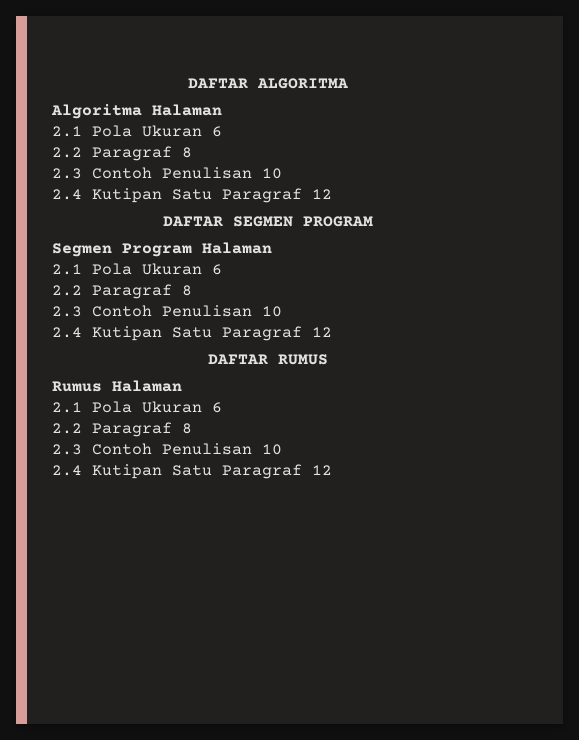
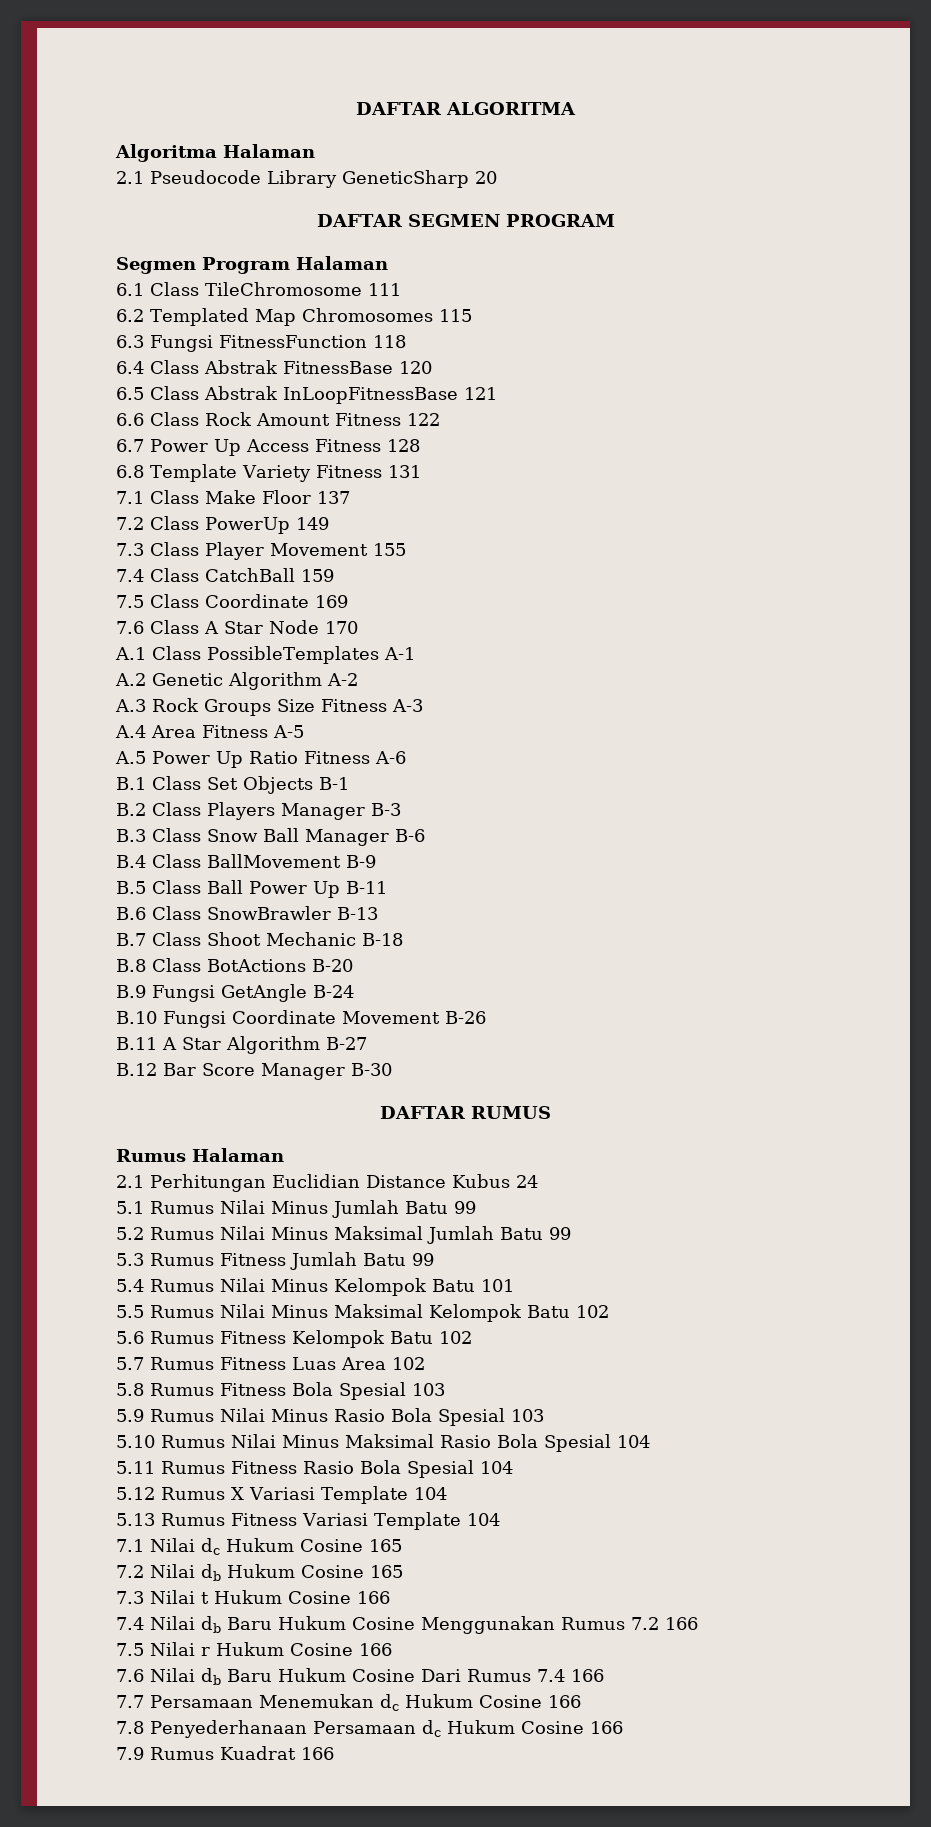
  Algoritma Halaman
- 2.1 Pola Ukuran 6
- 2.2 Paragraf 8
- 2.3 Contoh Penulisan 10
- 2.4 Kutipan Satu Paragraf 12
+ 2.1 Pseudocode Library GeneticSharp 20
  Segmen Program Halaman
- 2.1 Pola Ukuran 6
- 2.2 Paragraf 8
- 2.3 Contoh Penulisan 10
- 2.4 Kutipan Satu Paragraf 12
+ 6.1 Class TileChromosome 111
+ 6.2 Templated Map Chromosomes 115
+ 6.3 Fungsi FitnessFunction 118
+ 6.4 Class Abstrak FitnessBase 120
+ 6.5 Class Abstrak InLoopFitnessBase 121
+ 6.6 Class Rock Amount Fitness 122
+ 6.7 Power Up Access Fitness 128
+ 6.8 Template Variety Fitness 131
+ 7.1 Class Make Floor 137
+ 7.2 Class PowerUp 149
+ 7.3 Class Player Movement 155
+ 7.4 Class CatchBall 159
+ 7.5 Class Coordinate 169
+ 7.6 Class A Star Node 170
+ A.1 Class PossibleTemplates A-1
+ A.2 Genetic Algorithm A-2
+ A.3 Rock Groups Size Fitness A-3
+ A.4 Area Fitness A-5
+ A.5 Power Up Ratio Fitness A-6
+ B.1 Class Set Objects B-1
+ B.2 Class Players Manager B-3
+ B.3 Class Snow Ball Manager B-6
+ B.4 Class BallMovement B-9
+ B.5 Class Ball Power Up B-11
+ B.6 Class SnowBrawler B-13
+ B.7 Class Shoot Mechanic B-18
+ B.8 Class BotActions B-20
+ B.9 Fungsi GetAngle B-24
+ B.10 Fungsi Coordinate Movement B-26
+ B.11 A Star Algorithm B-27
+ B.12 Bar Score Manager B-30
  Rumus Halaman
- 2.1 Pola Ukuran 6
- 2.2 Paragraf 8
- 2.3 Contoh Penulisan 10
- 2.4 Kutipan Satu Paragraf 12
+ 2.1 Perhitungan Euclidian Distance Kubus 24
+ 5.1 Rumus Nilai Minus Jumlah Batu 99
+ 5.2 Rumus Nilai Minus Maksimal Jumlah Batu 99
+ 5.3 Rumus Fitness Jumlah Batu 99
+ 5.4 Rumus Nilai Minus Kelompok Batu 101
+ 5.5 Rumus Nilai Minus Maksimal Kelompok Batu 102
+ 5.6 Rumus Fitness Kelompok Batu 102
+ 5.7 Rumus Fitness Luas Area 102
+ 5.8 Rumus Fitness Bola Spesial 103
+ 5.9 Rumus Nilai Minus Rasio Bola Spesial 103
+ 5.10 Rumus Nilai Minus Maksimal Rasio Bola Spesial 104
+ 5.11 Rumus Fitness Rasio Bola Spesial 104
+ 5.12 Rumus X Variasi Template 104
+ 5.13 Rumus Fitness Variasi Template 104
+ 7.1 Nilai dc Hukum Cosine 165
+ 7.2 Nilai db Hukum Cosine 165
+ 7.3 Nilai t Hukum Cosine 166
+ 7.4 Nilai db Baru Hukum Cosine Menggunakan Rumus 7.2 166
+ 7.5 Nilai r Hukum Cosine 166
+ 7.6 Nilai db Baru Hukum Cosine Dari Rumus 7.4 166
+ 7.7 Persamaan Menemukan dc Hukum Cosine 166
+ 7.8 Penyederhanaan Persamaan dc Hukum Cosine 166
+ 7.9 Rumus Kuadrat 166

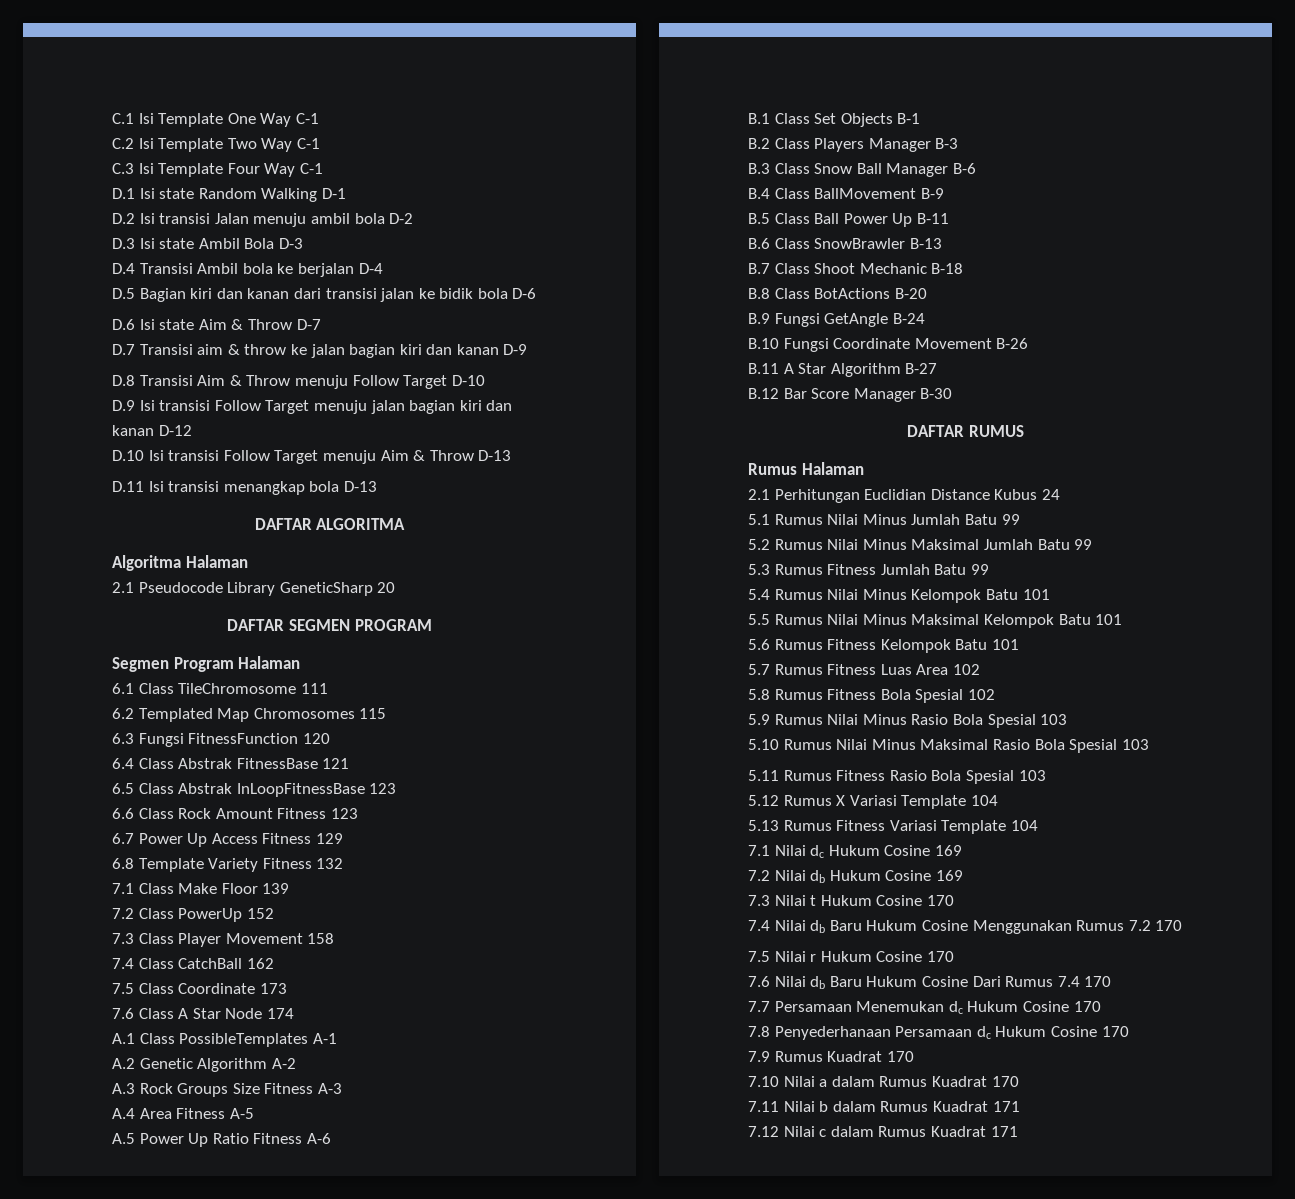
+ C.1 Isi Template One Way C-1
+ C.2 Isi Template Two Way C-1
+ C.3 Isi Template Four Way C-1
+ D.1 Isi state Random Walking D-1
+ D.2 Isi transisi Jalan menuju ambil bola D-2
+ D.3 Isi state Ambil Bola D-3
+ D.4 Transisi Ambil bola ke berjalan D-4
+ D.5 Bagian kiri dan kanan dari transisi jalan ke bidik bola D-6
+ D.6 Isi state Aim & Throw D-7
+ D.7 Transisi aim & throw ke jalan bagian kiri dan kanan D-9
+ D.8 Transisi Aim & Throw menuju Follow Target D-10
+ D.9 Isi transisi Follow Target menuju jalan bagian kiri dan kanan D-12
+ D.10 Isi transisi Follow Target menuju Aim & Throw D-13
+ D.11 Isi transisi menangkap bola D-13
- 6.3 Fungsi FitnessFunction 118
+ 6.3 Fungsi FitnessFunction 120
- 6.4 Class Abstrak FitnessBase 120
+ 6.4 Class Abstrak FitnessBase 121
- 6.5 Class Abstrak InLoopFitnessBase 121
+ 6.5 Class Abstrak InLoopFitnessBase 123
- 6.6 Class Rock Amount Fitness 122
+ 6.6 Class Rock Amount Fitness 123
- 6.7 Power Up Access Fitness 128
+ 6.7 Power Up Access Fitness 129
- 6.8 Template Variety Fitness 131
+ 6.8 Template Variety Fitness 132
- 7.1 Class Make Floor 137
+ 7.1 Class Make Floor 139
- 7.2 Class PowerUp 149
+ 7.2 Class PowerUp 152
- 7.3 Class Player Movement 155
+ 7.3 Class Player Movement 158
- 7.4 Class CatchBall 159
+ 7.4 Class CatchBall 162
- 7.5 Class Coordinate 169
+ 7.5 Class Coordinate 173
- 7.6 Class A Star Node 170
+ 7.6 Class A Star Node 174
- 5.5 Rumus Nilai Minus Maksimal Kelompok Batu 102
+ 5.5 Rumus Nilai Minus Maksimal Kelompok Batu 101
- 5.6 Rumus Fitness Kelompok Batu 102
+ 5.6 Rumus Fitness Kelompok Batu 101
- 5.8 Rumus Fitness Bola Spesial 103
+ 5.8 Rumus Fitness Bola Spesial 102
- 5.10 Rumus Nilai Minus Maksimal Rasio Bola Spesial 104
+ 5.10 Rumus Nilai Minus Maksimal Rasio Bola Spesial 103
- 5.11 Rumus Fitness Rasio Bola Spesial 104
+ 5.11 Rumus Fitness Rasio Bola Spesial 103
- 7.1 Nilai dc Hukum Cosine 165
+ 7.1 Nilai dc Hukum Cosine 169
- 7.2 Nilai db Hukum Cosine 165
+ 7.2 Nilai db Hukum Cosine 169
- 7.3 Nilai t Hukum Cosine 166
+ 7.3 Nilai t Hukum Cosine 170
- 7.4 Nilai db Baru Hukum Cosine Menggunakan Rumus 7.2 166
+ 7.4 Nilai db Baru Hukum Cosine Menggunakan Rumus 7.2 170
- 7.5 Nilai r Hukum Cosine 166
+ 7.5 Nilai r Hukum Cosine 170
- 7.6 Nilai db Baru Hukum Cosine Dari Rumus 7.4 166
+ 7.6 Nilai db Baru Hukum Cosine Dari Rumus 7.4 170
- 7.7 Persamaan Menemukan dc Hukum Cosine 166
+ 7.7 Persamaan Menemukan dc Hukum Cosine 170
- 7.8 Penyederhanaan Persamaan dc Hukum Cosine 166
+ 7.8 Penyederhanaan Persamaan dc Hukum Cosine 170
- 7.9 Rumus Kuadrat 166
+ 7.9 Rumus Kuadrat 170
+ 7.10 Nilai a dalam Rumus Kuadrat 170
+ 7.11 Nilai b dalam Rumus Kuadrat 171
+ 7.12 Nilai c dalam Rumus Kuadrat 171

